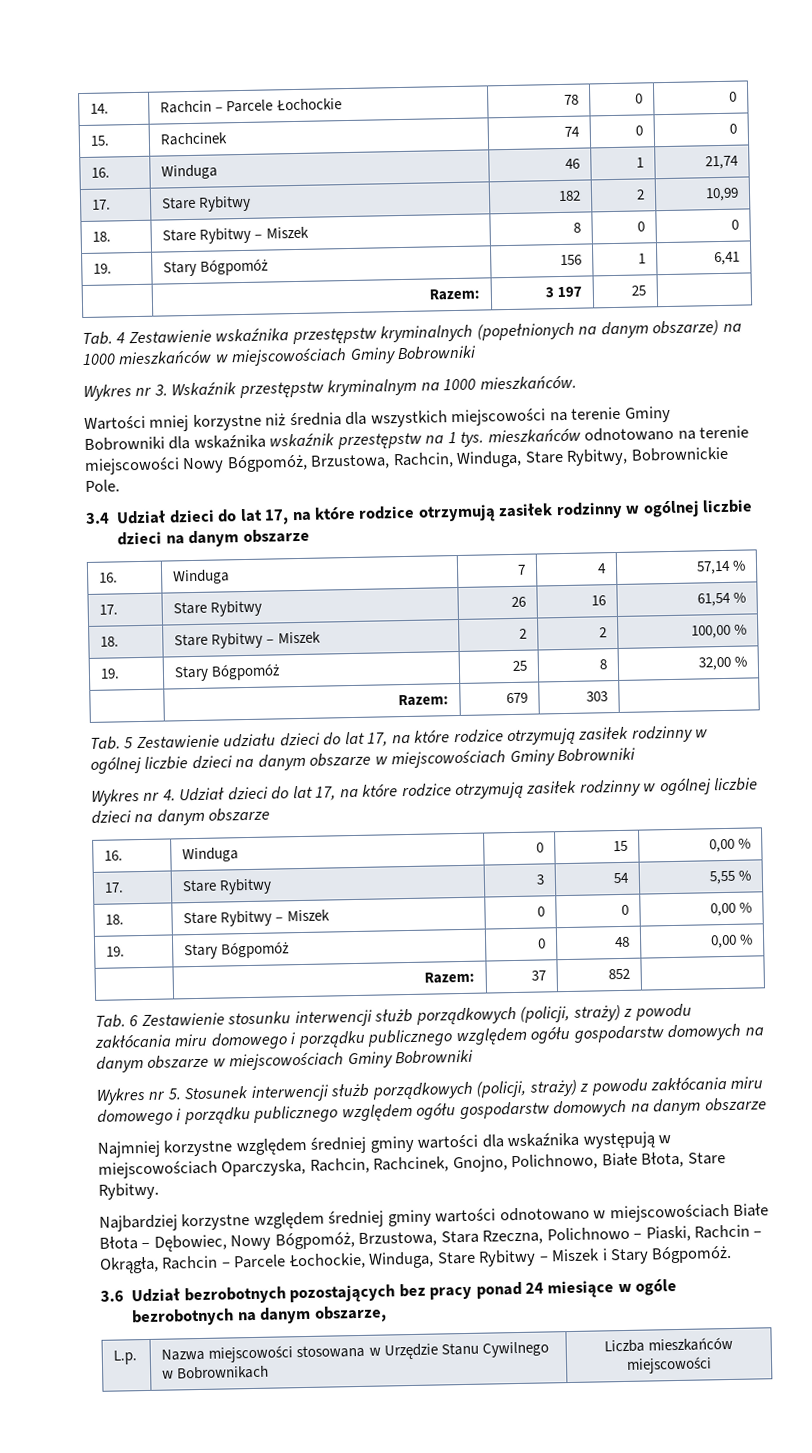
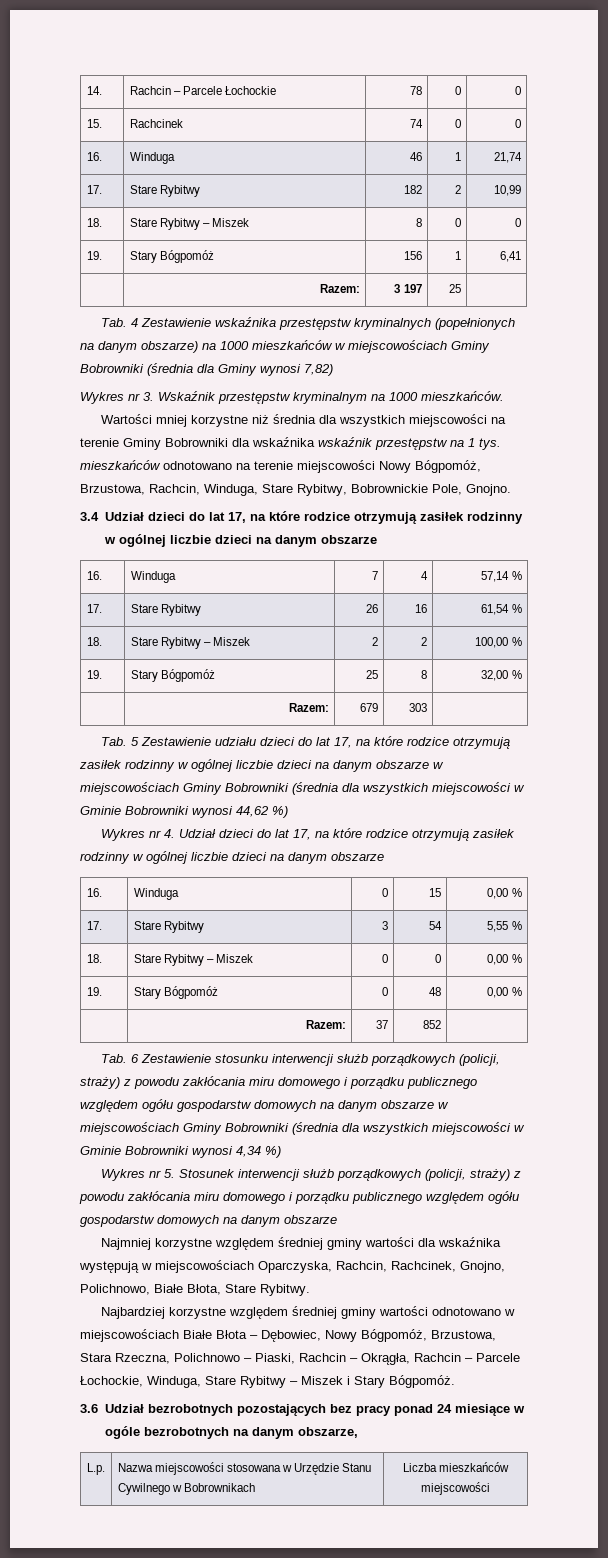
- Tab. 4 Zestawienie wskaźnika przestępstw kryminalnych (popełnionych na danym obszarze) na 1000 mieszkańców w miejscowościach Gminy Bobrowniki
+ Tab. 4 Zestawienie wskaźnika przestępstw kryminalnych (popełnionych na danym obszarze) na 1000 mieszkańców w miejscowościach Gminy Bobrowniki (średnia dla Gminy wynosi 7,82)
- Wartości mniej korzystne niż średnia dla wszystkich miejscowości na terenie Gminy Bobrowniki dla wskaźnika wskaźnik przestępstw na 1 tys. mieszkańców odnotowano na terenie miejscowości Nowy Bógpomóż, Brzustowa, Rachcin, Winduga, Stare Rybitwy, Bobrownickie Pole.
+ Wartości mniej korzystne niż średnia dla wszystkich miejscowości na terenie Gminy Bobrowniki dla wskaźnika wskaźnik przestępstw na 1 tys. mieszkańców odnotowano na terenie miejscowości Nowy Bógpomóż, Brzustowa, Rachcin, Winduga, Stare Rybitwy, Bobrownickie Pole, Gnojno.
- Tab. 5 Zestawienie udziału dzieci do lat 17, na które rodzice otrzymują zasiłek rodzinny w ogólnej liczbie dzieci na danym obszarze w miejscowościach Gminy Bobrowniki
+ Tab. 5 Zestawienie udziału dzieci do lat 17, na które rodzice otrzymują zasiłek rodzinny w ogólnej liczbie dzieci na danym obszarze w miejscowościach Gminy Bobrowniki (średnia dla wszystkich miejscowości w Gminie Bobrowniki wynosi 44,62 %)
- Tab. 6 Zestawienie stosunku interwencji służb porządkowych (policji, straży) z powodu zakłócania miru domowego i porządku publicznego względem ogółu gospodarstw domowych na danym obszarze w miejscowościach Gminy Bobrowniki
+ Tab. 6 Zestawienie stosunku interwencji służb porządkowych (policji, straży) z powodu zakłócania miru domowego i porządku publicznego względem ogółu gospodarstw domowych na danym obszarze w miejscowościach Gminy Bobrowniki (średnia dla wszystkich miejscowości w Gminie Bobrowniki wynosi 4,34 %)

